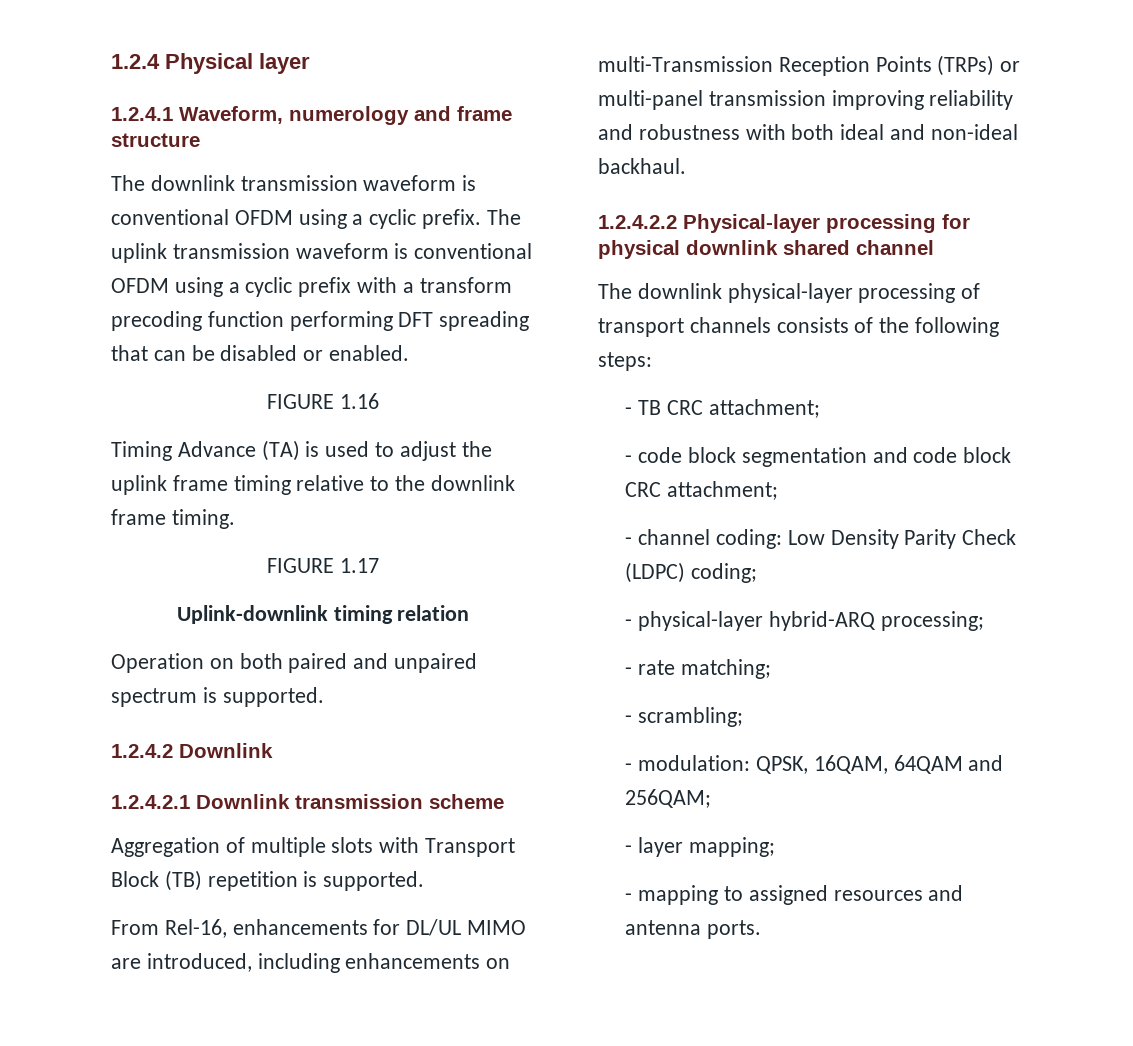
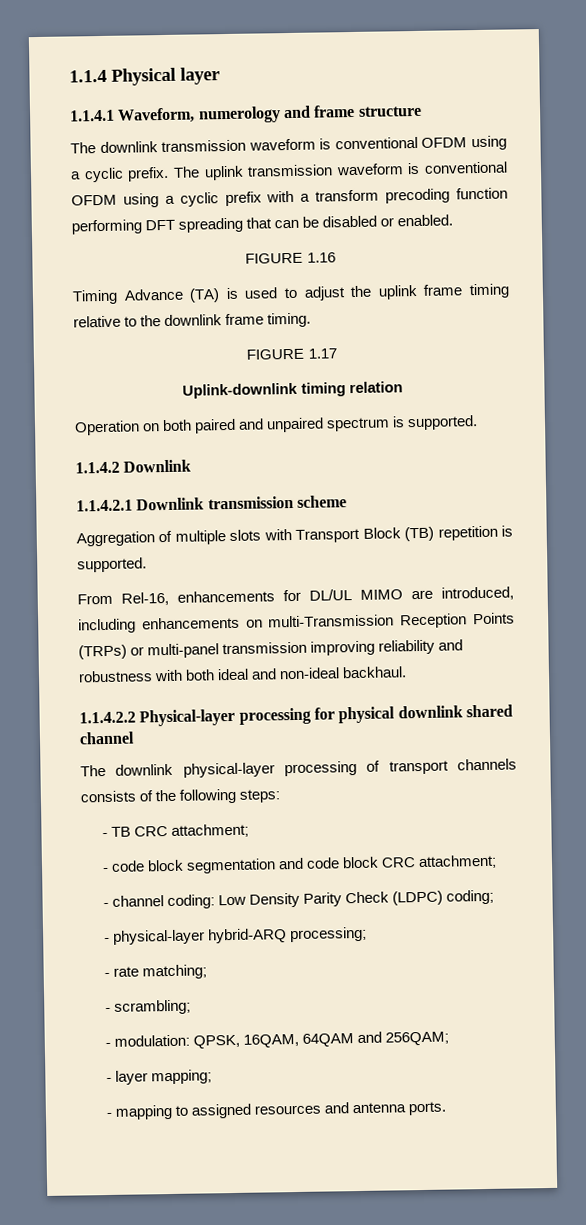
- 1.2.4 Physical layer
+ 1.1.4 Physical layer
- 1.2.4.1 Waveform, numerology and frame structure
+ 1.1.4.1 Waveform, numerology and frame structure
- 1.2.4.2 Downlink
+ 1.1.4.2 Downlink
- 1.2.4.2.1 Downlink transmission scheme
+ 1.1.4.2.1 Downlink transmission scheme
- 1.2.4.2.2 Physical-layer processing for physical downlink shared channel
+ 1.1.4.2.2 Physical-layer processing for physical downlink shared channel

